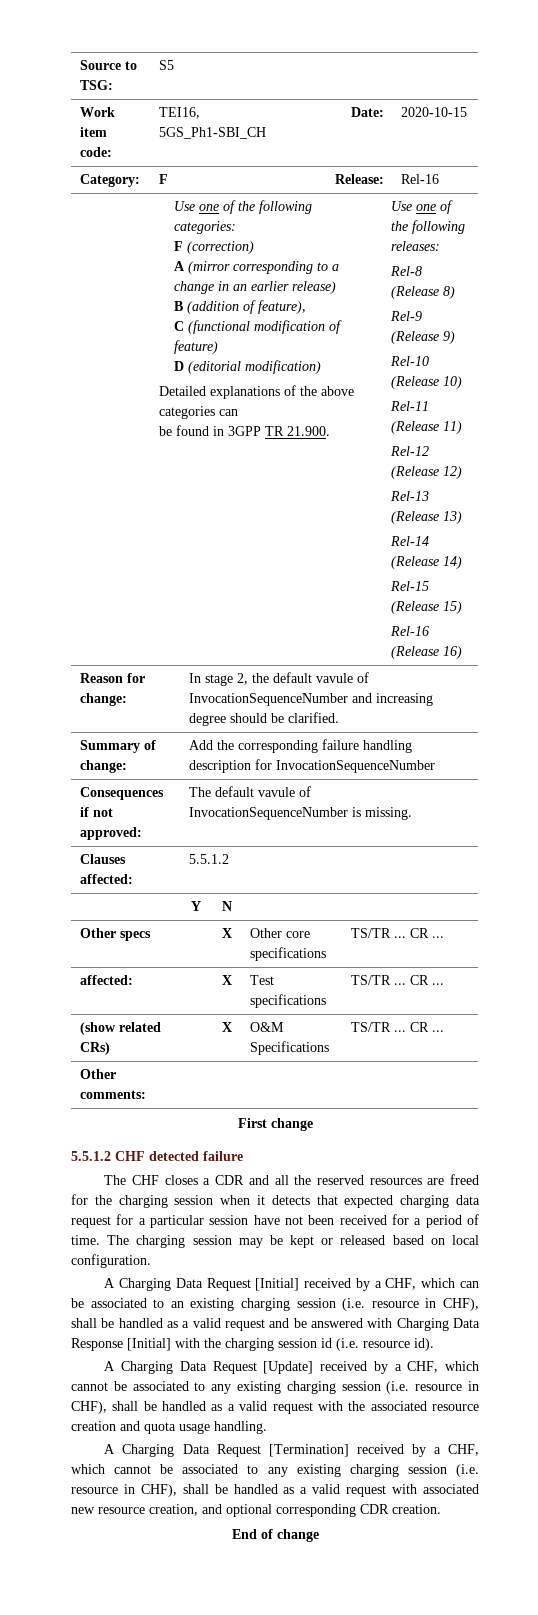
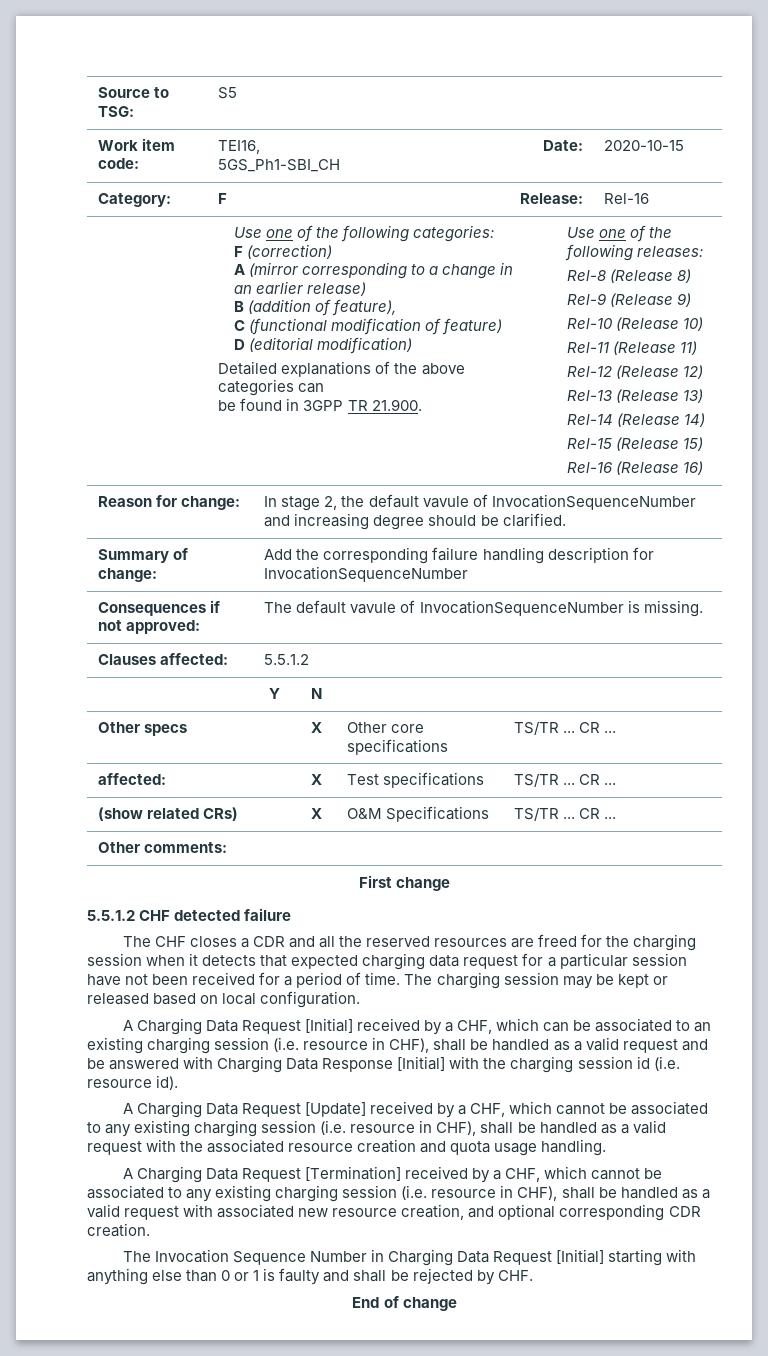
+ The Invocation Sequence Number in Charging Data Request [Initial] starting with anything else than 0 or 1 is faulty and shall be rejected by CHF.

